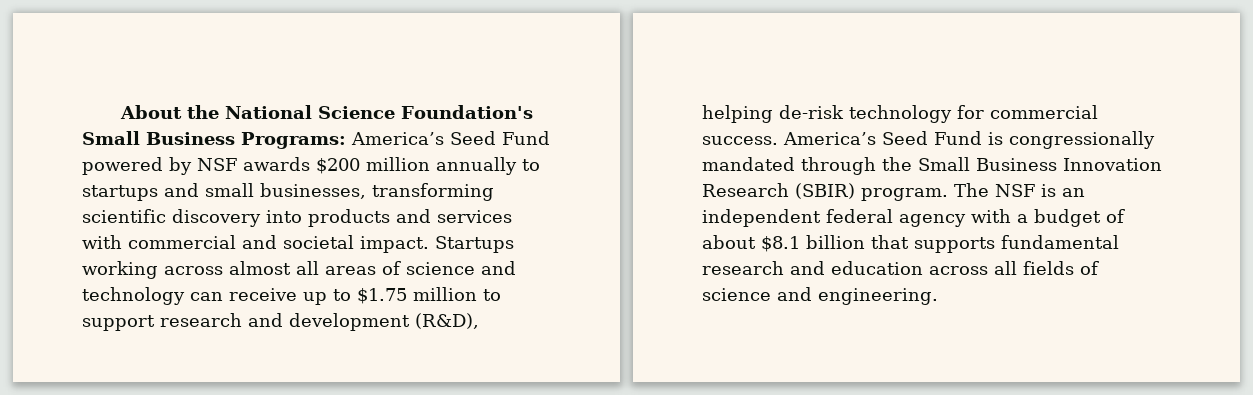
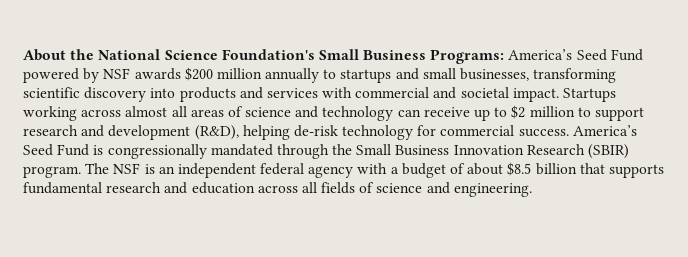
- Startups working across almost all areas of science and technology can receive up to $1.75 million to support research and development (R&D), helping de-risk technology for commercial success.
+ Startups working across almost all areas of science and technology can receive up to $2 million to support research and development (R&D), helping de-risk technology for commercial success.
- The NSF is an independent federal agency with a budget of about $8.1 billion that supports fundamental research and education across all fields of science and engineering.
+ The NSF is an independent federal agency with a budget of about $8.5 billion that supports fundamental research and education across all fields of science and engineering.

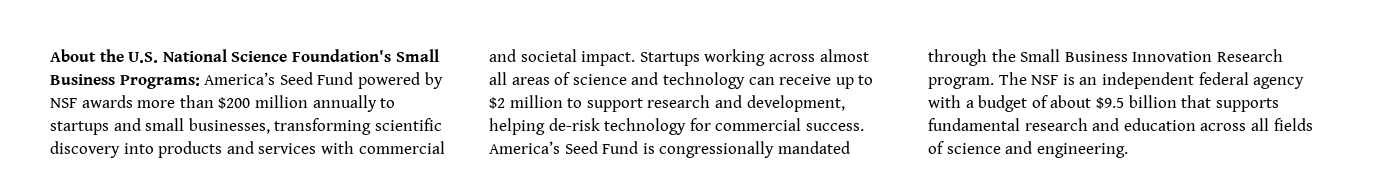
- About the National Science Foundation's Small Business Programs: America’s Seed Fund powered by NSF awards $200 million annually to startups and small businesses, transforming scientific discovery into products and services with commercial and societal impact.
+ About the U.S. National Science Foundation's Small Business Programs: America’s Seed Fund powered by NSF awards more than $200 million annually to startups and small businesses, transforming scientific discovery into products and services with commercial and societal impact.
- Startups working across almost all areas of science and technology can receive up to $2 million to support research and development (R&D), helping de-risk technology for commercial success.
+ Startups working across almost all areas of science and technology can receive up to $2 million to support research and development, helping de-risk technology for commercial success.
- America’s Seed Fund is congressionally mandated through the Small Business Innovation Research (SBIR) program.
+ America’s Seed Fund is congressionally mandated through the Small Business Innovation Research program.
- The NSF is an independent federal agency with a budget of about $8.5 billion that supports fundamental research and education across all fields of science and engineering.
+ The NSF is an independent federal agency with a budget of about $9.5 billion that supports fundamental research and education across all fields of science and engineering.

